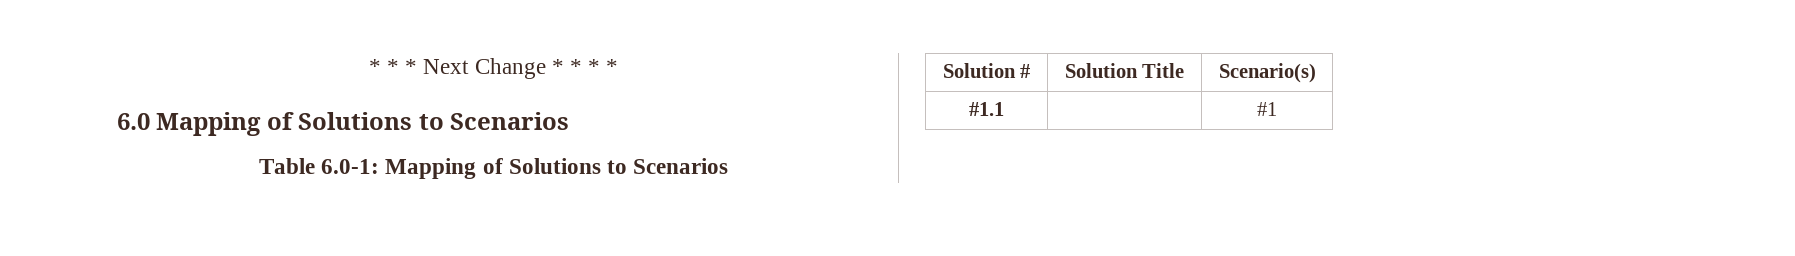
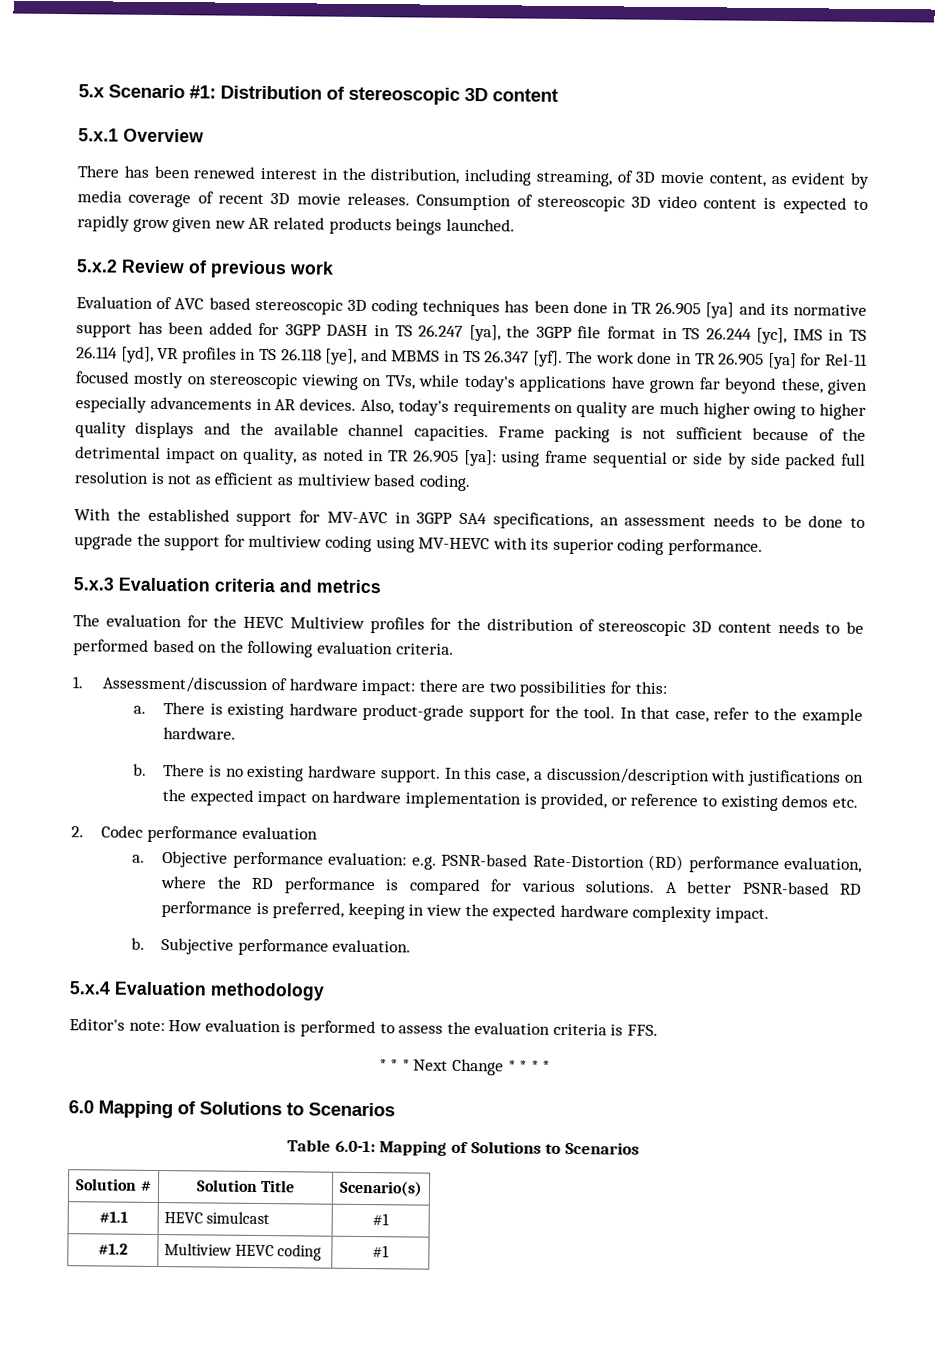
+ 5.x Scenario #1: Distribution of stereoscopic 3D content
+ 5.x.1 Overview
+ There has been renewed interest in the distribution, including streaming, of 3D movie content, as evident by media coverage of recent 3D movie releases. Consumption of stereoscopic 3D video content is expected to rapidly grow given new AR related products beings launched.
+ 5.x.2 Review of previous work
+ Evaluation of AVC based stereoscopic 3D coding techniques has been done in TR 26.905 [ya] and its normative support has been added for 3GPP DASH in TS 26.247 [ya], the 3GPP file format in TS 26.244 [yc], IMS in TS 26.114 [yd], VR profiles in TS 26.118 [ye], and MBMS in TS 26.347 [yf]. The work done in TR 26.905 [ya] for Rel-11 focused mostly on stereoscopic viewing on TVs, while today's applications have grown far beyond these, given especially advancements in AR devices. Also, today's requirements on quality are much higher owing to higher quality displays and the available channel capacities. Frame packing is not sufficient because of the detrimental impact on quality, as noted in TR 26.905 [ya]: using frame sequential or side by side packed full resolution is not as efficient as multiview based coding.
+ With the established support for MV-AVC in 3GPP SA4 specifications, an assessment needs to be done to upgrade the support for multiview coding using MV-HEVC with its superior coding performance.
+ 5.x.3 Evaluation criteria and metrics
+ The evaluation for the HEVC Multiview profiles for the distribution of stereoscopic 3D content needs to be performed based on the following evaluation criteria.
+ 1. Assessment/discussion of hardware impact: there are two possibilities for this:
+ a. There is existing hardware product-grade support for the tool. In that case, refer to the example hardware.
+ b. There is no existing hardware support. In this case, a discussion/description with justifications on the expected impact on hardware implementation is provided, or reference to existing demos etc.
+ 2. Codec performance evaluation
+ a. Objective performance evaluation: e.g. PSNR-based Rate-Distortion (RD) performance evaluation, where the RD performance is compared for various solutions. A better PSNR-based RD performance is preferred, keeping in view the expected hardware complexity impact.
+ b. Subjective performance evaluation.
+ 5.x.4 Evaluation methodology
+ Editor's note: How evaluation is performed to assess the evaluation criteria is FFS.
- #1.1 | | #1
+ #1.1 | HEVC simulcast | #1
+ #1.2 | Multiview HEVC coding | #1

